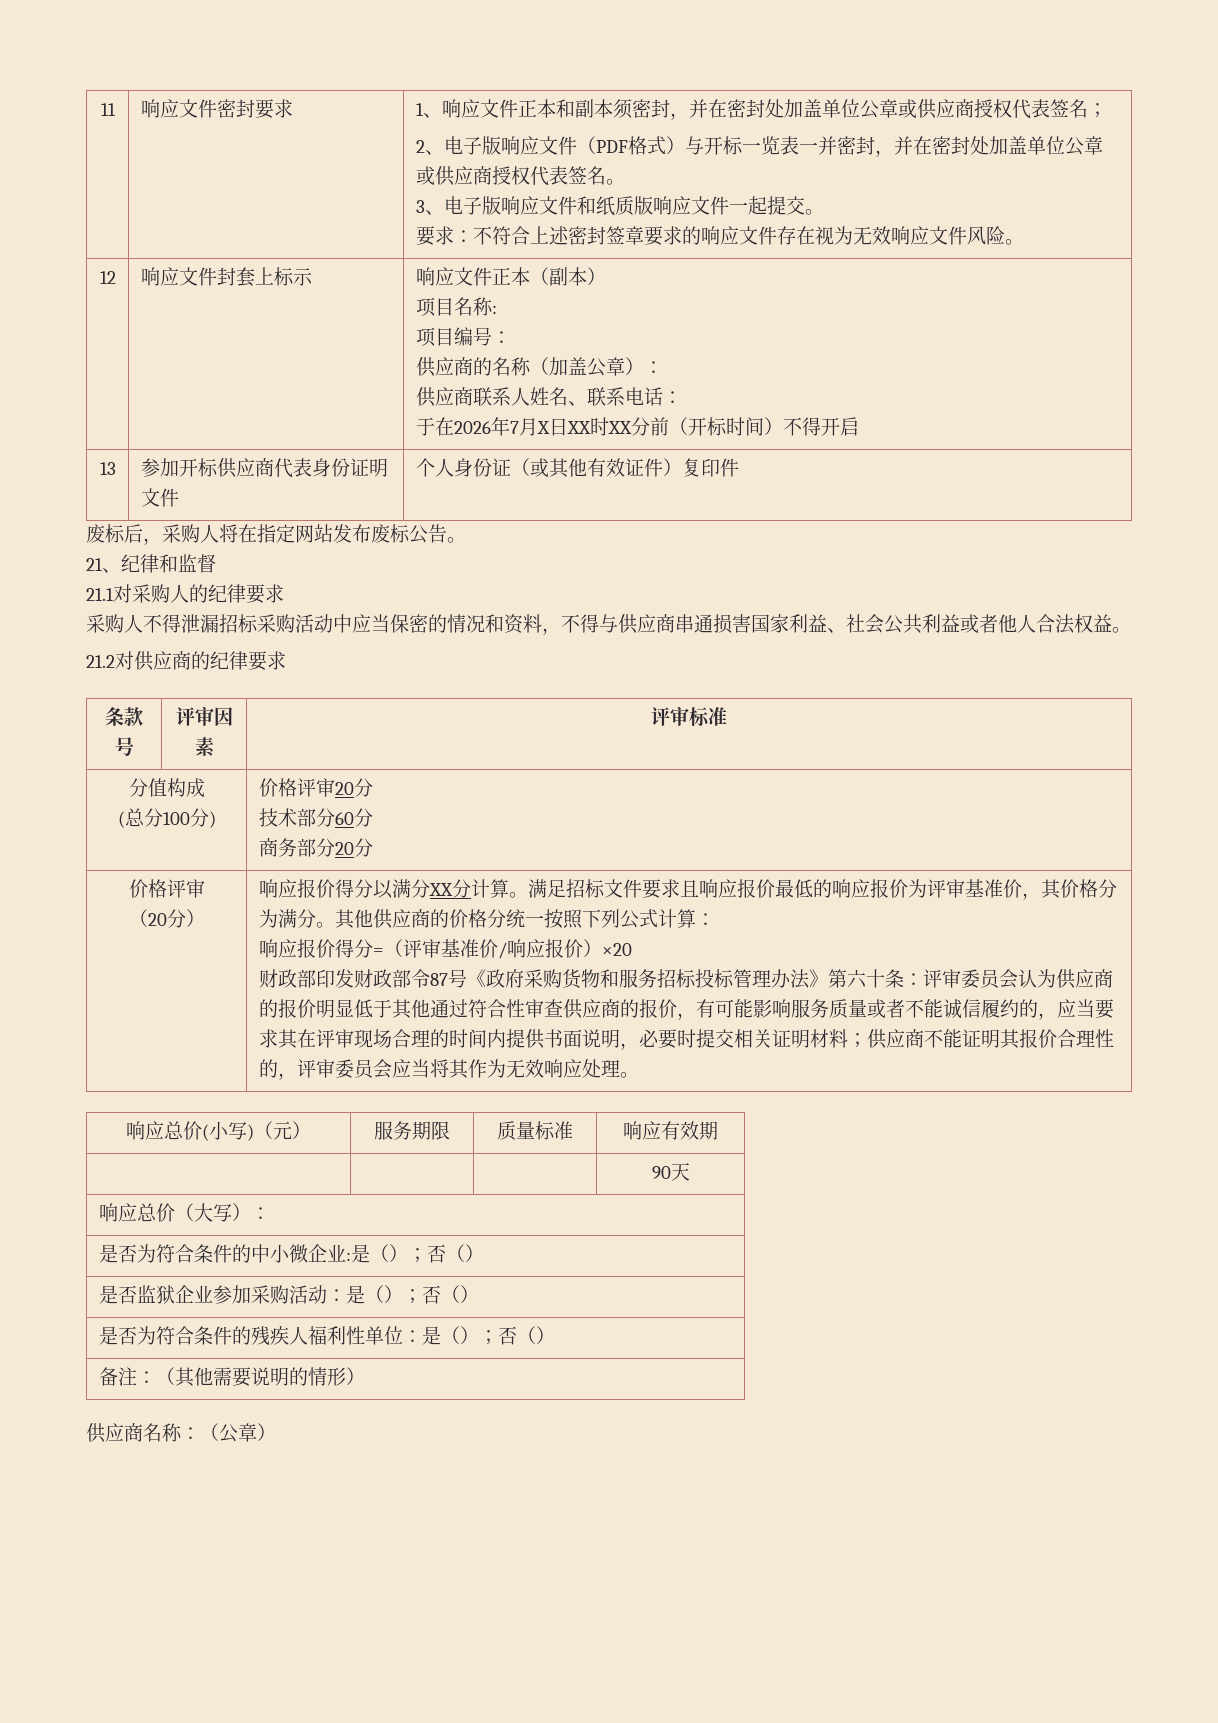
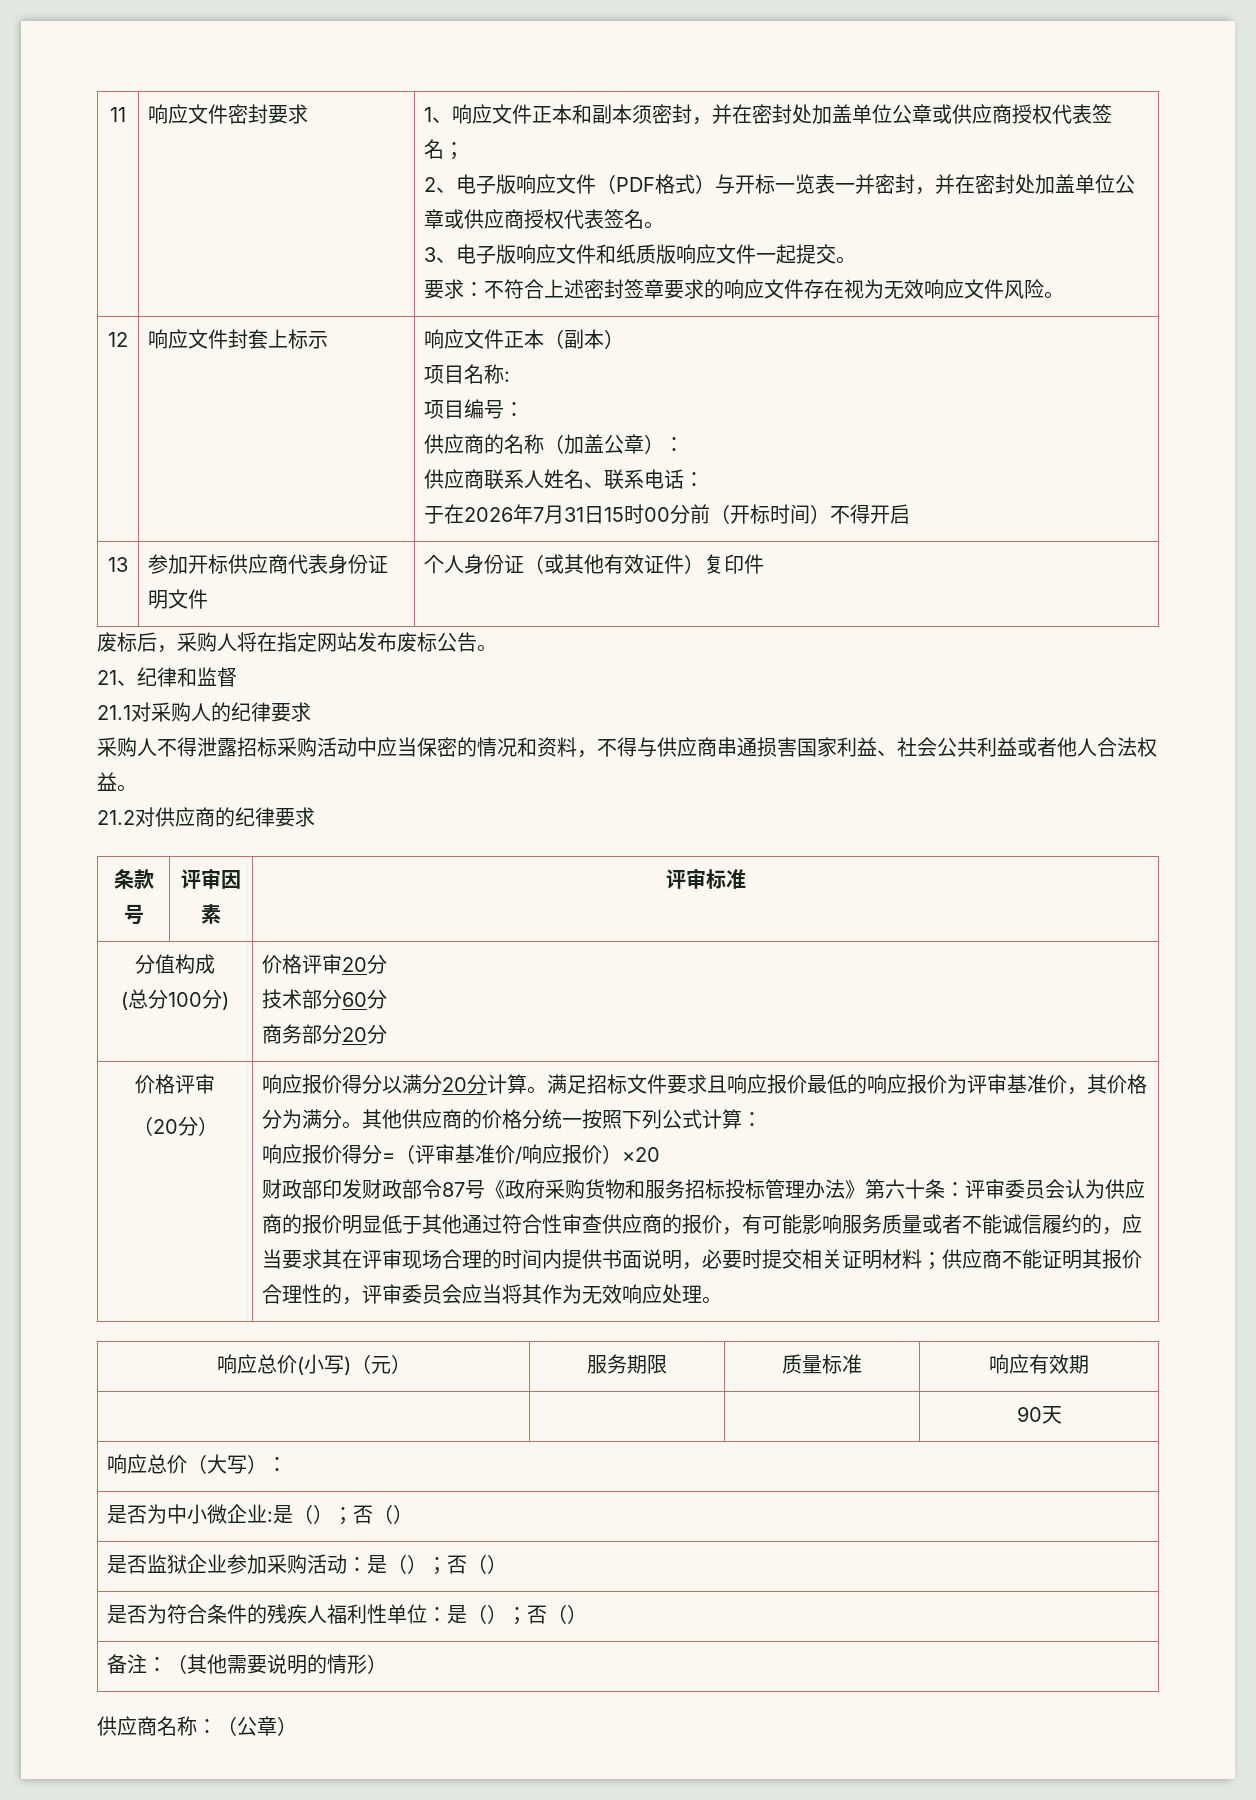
- 于在2026年7月X日XX时XX分前（开标时间）不得开启
+ 于在2026年7月31日15时00分前（开标时间）不得开启
- 采购人不得泄漏招标采购活动中应当保密的情况和资料，不得与供应商串通损害国家利益、社会公共利益或者他人合法权益。
+ 采购人不得泄露招标采购活动中应当保密的情况和资料，不得与供应商串通损害国家利益、社会公共利益或者他人合法权益。
- 响应报价得分以满分XX分计算。
+ 响应报价得分以满分20分计算。
- 是否为符合条件的中小微企业:是（）；否（）
+ 是否为中小微企业:是（）；否（）

